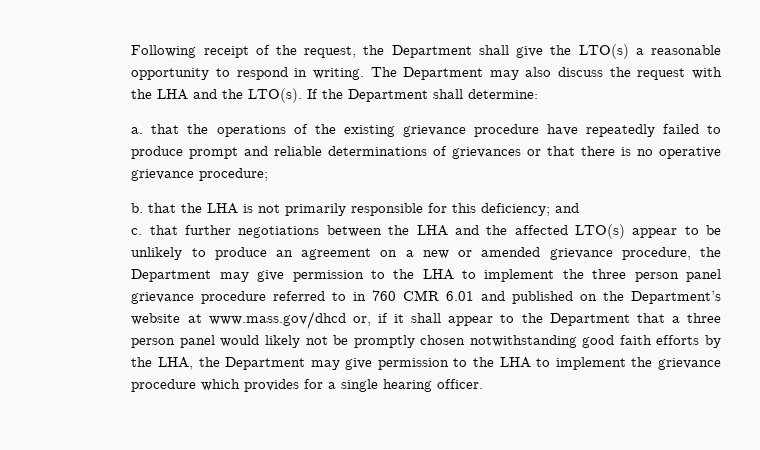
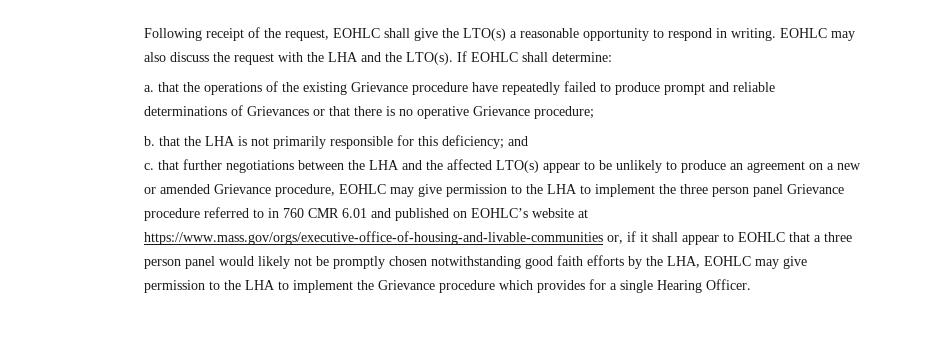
- Following receipt of the request, the Department shall give the LTO(s) a reasonable opportunity to respond in writing.
+ Following receipt of the request, EOHLC shall give the LTO(s) a reasonable opportunity to respond in writing.
- The Department may also discuss the request with the LHA and the LTO(s).
+ EOHLC may also discuss the request with the LHA and the LTO(s).
- If the Department shall determine:
+ If EOHLC shall determine:
- a. that the operations of the existing grievance procedure have repeatedly failed to produce prompt and reliable determinations of grievances or that there is no operative grievance procedure;
+ a. that the operations of the existing Grievance procedure have repeatedly failed to produce prompt and reliable determinations of Grievances or that there is no operative Grievance procedure;
- c. that further negotiations between the LHA and the affected LTO(s) appear to be unlikely to produce an agreement on a new or amended grievance procedure, the Department may give permission to the LHA to implement the three person panel grievance procedure referred to in 760 CMR 6.01 and published on the Department’s website at www.mass.gov/dhcd or, if it shall appear to the Department that a three person panel would likely not be promptly chosen notwithstanding good faith efforts by the LHA, the Department may give permission to the LHA to implement the grievance procedure which provides for a single hearing officer.
+ c. that further negotiations between the LHA and the affected LTO(s) appear to be unlikely to produce an agreement on a new or amended Grievance procedure, EOHLC may give permission to the LHA to implement the three person panel Grievance procedure referred to in 760 CMR 6.01 and published on EOHLC’s website at https://www.mass.gov/orgs/executive-office-of-housing-and-livable-communities or, if it shall appear to EOHLC that a three person panel would likely not be promptly chosen notwithstanding good faith efforts by the LHA, EOHLC may give permission to the LHA to implement the Grievance procedure which provides for a single Hearing Officer.

